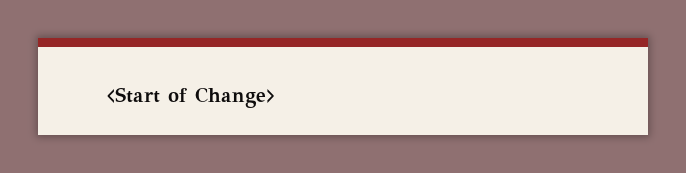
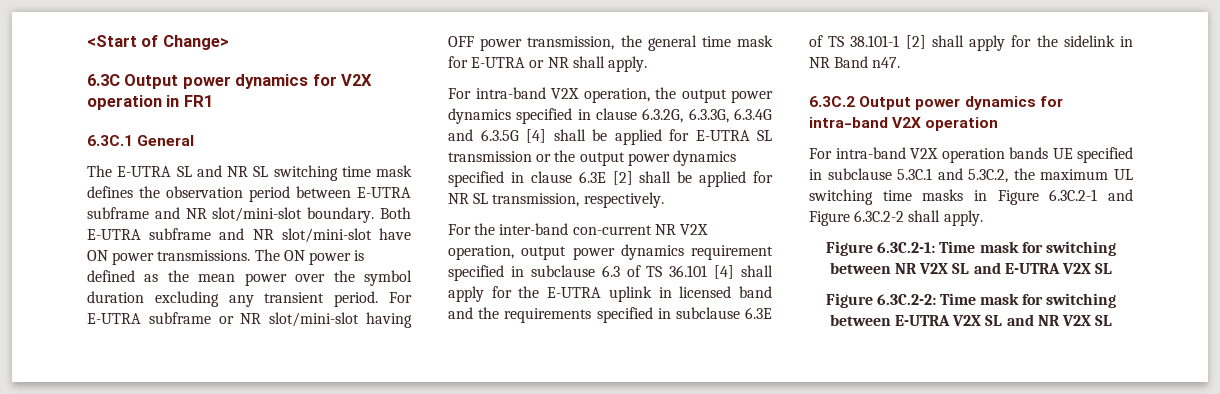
+ 6.3C Output power dynamics for V2X operation in FR1
+ 6.3C.1 General
+ The E-UTRA SL and NR SL switching time mask defines the observation period between E-UTRA subframe and NR slot/mini-slot boundary. Both E-UTRA subframe and NR slot/mini-slot have ON power transmissions. The ON power is defined as the mean power over the symbol duration excluding any transient period. For E-UTRA subframe or NR slot/mini-slot having OFF power transmission, the general time mask for E-UTRA or NR shall apply.
+ For intra-band V2X operation, the output power dynamics specified in clause 6.3.2G, 6.3.3G, 6.3.4G and 6.3.5G [4] shall be applied for E-UTRA SL transmission or the output power dynamics specified in clause 6.3E [2] shall be applied for NR SL transmission, respectively.
+ For the inter-band con-current NR V2X operation, output power dynamics requirement specified in subclause 6.3 of TS 36.101 [4] shall apply for the E-UTRA uplink in licensed band and the requirements specified in subclause 6.3E of TS 38.101-1 [2] shall apply for the sidelink in NR Band n47.
+ 6.3C.2 Output power dynamics for intra-band V2X operation
+ For intra-band V2X operation bands UE specified in subclause 5.3C.1 and 5.3C.2, the maximum UL switching time masks in Figure 6.3C.2-1 and Figure 6.3C.2-2 shall apply.
+ Figure 6.3C.2-1: Time mask for switching between NR V2X SL and E-UTRA V2X SL
+ Figure 6.3C.2-2: Time mask for switching between E-UTRA V2X SL and NR V2X SL

